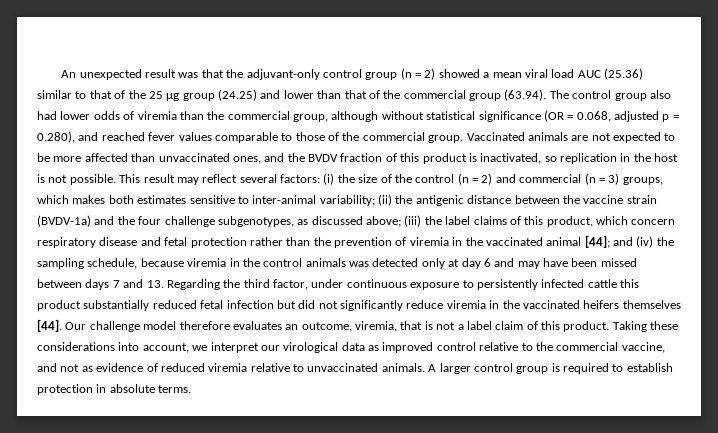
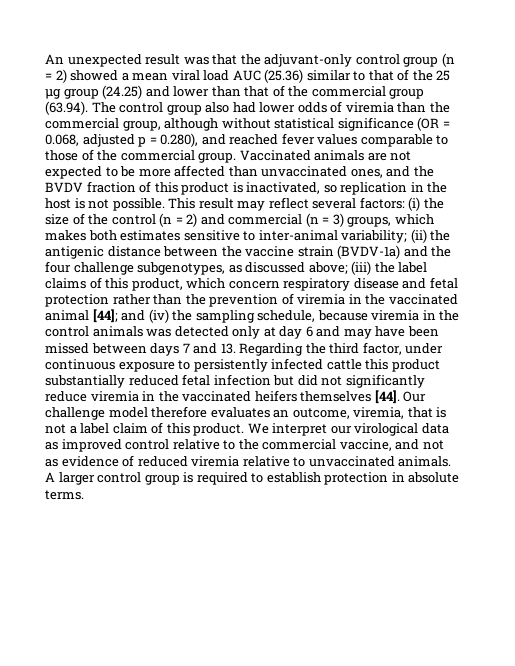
- Taking these considerations into account, we interpret our virological data as improved control relative to the commercial vaccine, and not as evidence of reduced viremia relative to unvaccinated animals.
+ We interpret our virological data as improved control relative to the commercial vaccine, and not as evidence of reduced viremia relative to unvaccinated animals.

